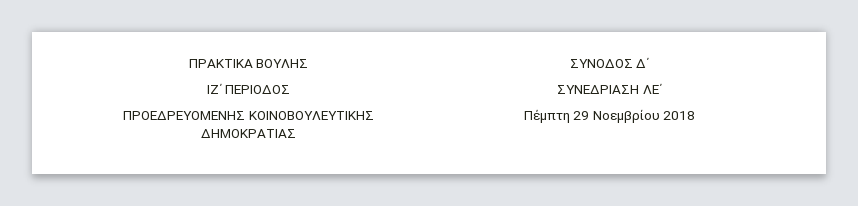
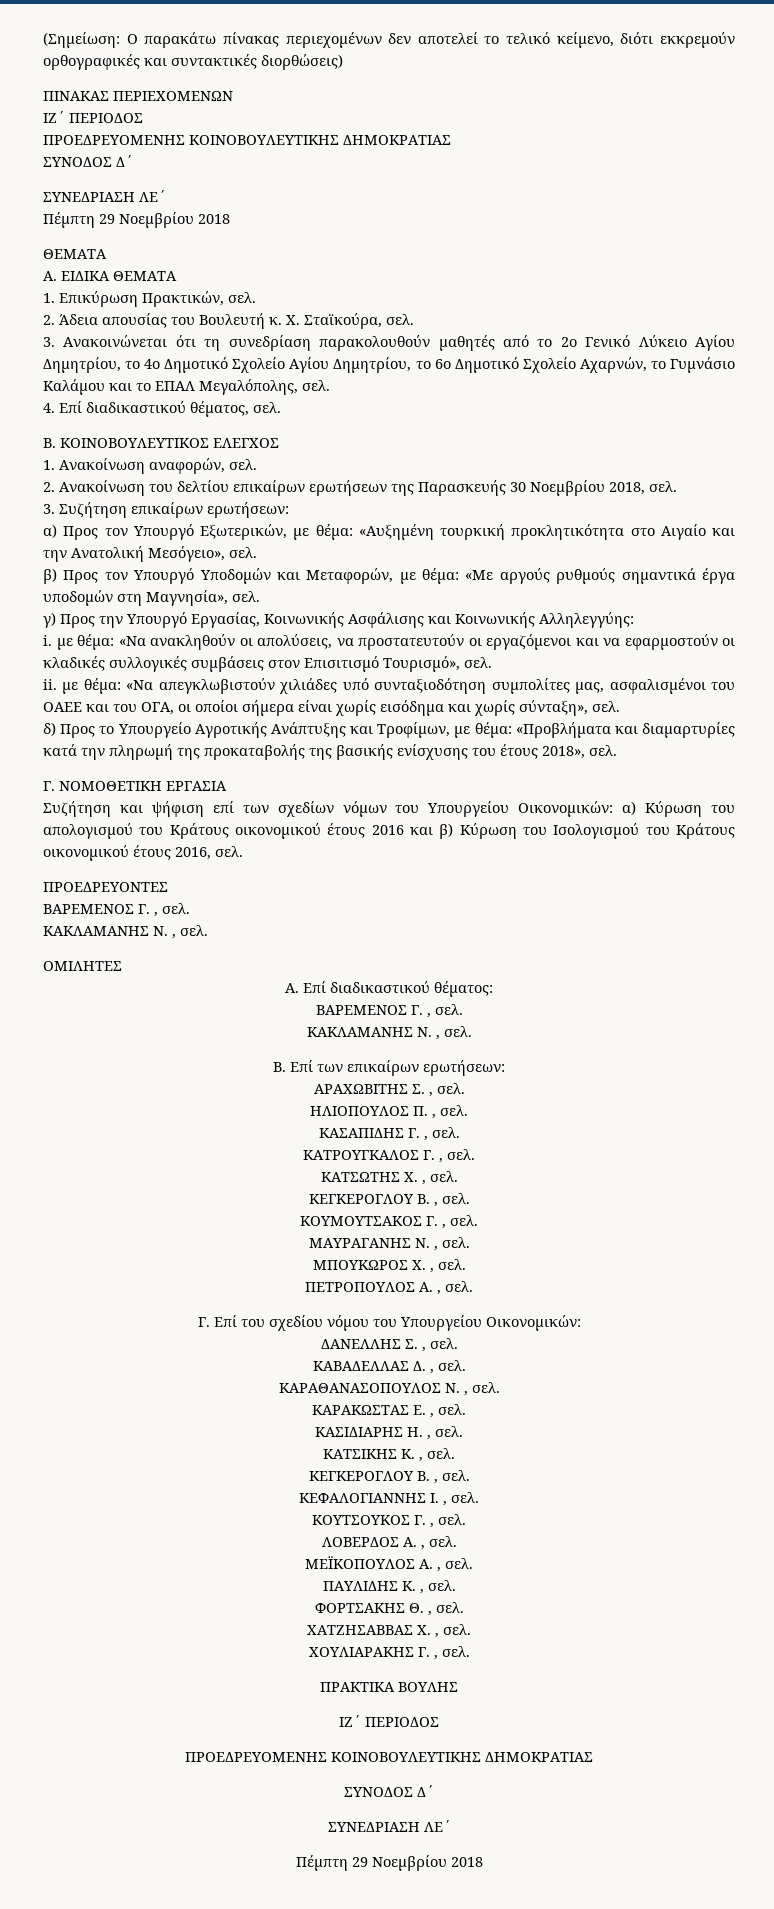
+ (Σημείωση: Ο παρακάτω πίνακας περιεχομένων δεν αποτελεί το τελικό κείμενο, διότι εκκρεμούν ορθογραφικές και συντακτικές διορθώσεις)
+ ΠΙΝΑΚΑΣ ΠΕΡΙΕΧΟΜΕΝΩΝ
+ ΙΖ΄ ΠΕΡΙΟΔΟΣ
+ ΠΡΟΕΔΡΕΥΟΜΕΝΗΣ ΚΟΙΝΟΒΟΥΛΕΥΤΙΚΗΣ ΔΗΜΟΚΡΑΤΙΑΣ
+ ΣΥΝΟΔΟΣ Δ΄
+ ΣΥΝΕΔΡΙΑΣΗ ΛΕ΄
+ Πέμπτη 29 Νοεμβρίου 2018
+ ΘΕΜΑΤΑ
+ Α. ΕΙΔΙΚΑ ΘΕΜΑΤΑ
+ 1. Επικύρωση Πρακτικών, σελ.
+ 2. Άδεια απουσίας του Βουλευτή κ. Χ. Σταϊκούρα, σελ.
+ 3. Ανακοινώνεται ότι τη συνεδρίαση παρακολουθούν μαθητές από το 2ο Γενικό Λύκειο Αγίου Δημητρίου, το 4ο Δημοτικό Σχολείο Αγίου Δημητρίου, το 6ο Δημοτικό Σχολείο Αχαρνών, το Γυμνάσιο Καλάμου και το ΕΠΑΛ Μεγαλόπολης, σελ.
+ 4. Επί διαδικαστικού θέματος, σελ.
+ Β. ΚΟΙΝΟΒΟΥΛΕΥΤΙΚΟΣ ΕΛΕΓΧΟΣ
+ 1. Ανακοίνωση αναφορών, σελ.
+ 2. Ανακοίνωση του δελτίου επικαίρων ερωτήσεων της Παρασκευής 30 Νοεμβρίου 2018, σελ.
+ 3. Συζήτηση επικαίρων ερωτήσεων:
+ α) Προς τον Υπουργό Εξωτερικών, με θέμα: «Αυξημένη τουρκική προκλητικότητα στο Αιγαίο και την Ανατολική Μεσόγειο», σελ.
+ β) Προς τον Υπουργό Υποδομών και Μεταφορών, με θέμα: «Με αργούς ρυθμούς σημαντικά έργα υποδομών στη Μαγνησία», σελ.
+ γ) Προς την Υπουργό Εργασίας, Κοινωνικής Ασφάλισης και Κοινωνικής Αλληλεγγύης:
+ i. με θέμα: «Να ανακληθούν οι απολύσεις, να προστατευτούν οι εργαζόμενοι και να εφαρμοστούν οι κλαδικές συλλογικές συμβάσεις στον Επισιτισμό Τουρισμό», σελ.
+ ii. με θέμα: «Να απεγκλωβιστούν χιλιάδες υπό συνταξιοδότηση συμπολίτες μας, ασφαλισμένοι του ΟΑΕΕ και του ΟΓΑ, οι οποίοι σήμερα είναι χωρίς εισόδημα και χωρίς σύνταξη», σελ.
+ δ) Προς το Υπουργείο Αγροτικής Ανάπτυξης και Τροφίμων, με θέμα: «Προβλήματα και διαμαρτυρίες κατά την πληρωμή της προκαταβολής της βασικής ενίσχυσης του έτους 2018», σελ.
+ Γ. ΝΟΜΟΘΕΤΙΚΗ ΕΡΓΑΣΙΑ
+ Συζήτηση και ψήφιση επί των σχεδίων νόμων του Υπουργείου Οικονομικών: α) Κύρωση του απολογισμού του Κράτους οικονομικού έτους 2016 και β) Κύρωση του Ισολογισμού του Κράτους οικονομικού έτους 2016, σελ.
+ ΠΡΟΕΔΡΕΥΟΝΤΕΣ
+ ΒΑΡΕΜΕΝΟΣ Γ. , σελ.
+ ΚΑΚΛΑΜΑΝΗΣ Ν. , σελ.
+ ΟΜΙΛΗΤΕΣ
+ Α. Επί διαδικαστικού θέματος:
+ ΒΑΡΕΜΕΝΟΣ Γ. , σελ.
+ ΚΑΚΛΑΜΑΝΗΣ Ν. , σελ.
+ Β. Επί των επικαίρων ερωτήσεων:
+ ΑΡΑΧΩΒΙΤΗΣ Σ. , σελ.
+ ΗΛΙΟΠΟΥΛΟΣ Π. , σελ.
+ ΚΑΣΑΠΙΔΗΣ Γ. , σελ.
+ ΚΑΤΡΟΥΓΚΑΛΟΣ Γ. , σελ.
+ ΚΑΤΣΩΤΗΣ Χ. , σελ.
+ ΚΕΓΚΕΡΟΓΛΟΥ Β. , σελ.
+ ΚΟΥΜΟΥΤΣΑΚΟΣ Γ. , σελ.
+ ΜΑΥΡΑΓΑΝΗΣ Ν. , σελ.
+ ΜΠΟΥΚΩΡΟΣ Χ. , σελ.
+ ΠΕΤΡΟΠΟΥΛΟΣ Α. , σελ.
+ Γ. Επί του σχεδίου νόμου του Υπουργείου Οικονομικών:
+ ΔΑΝΕΛΛΗΣ Σ. , σελ.
+ ΚΑΒΑΔΕΛΛΑΣ Δ. , σελ.
+ ΚΑΡΑΘΑΝΑΣΟΠΟΥΛΟΣ Ν. , σελ.
+ ΚΑΡΑΚΩΣΤΑΣ Ε. , σελ.
+ ΚΑΣΙΔΙΑΡΗΣ Η. , σελ.
+ ΚΑΤΣΙΚΗΣ Κ. , σελ.
+ ΚΕΓΚΕΡΟΓΛΟΥ Β. , σελ.
+ ΚΕΦΑΛΟΓΙΑΝΝΗΣ Ι. , σελ.
+ ΚΟΥΤΣΟΥΚΟΣ Γ. , σελ.
+ ΛΟΒΕΡΔΟΣ Α. , σελ.
+ ΜΕΪΚΟΠΟΥΛΟΣ Α. , σελ.
+ ΠΑΥΛΙΔΗΣ Κ. , σελ.
+ ΦΟΡΤΣΑΚΗΣ Θ. , σελ.
+ ΧΑΤΖΗΣΑΒΒΑΣ Χ. , σελ.
+ ΧΟΥΛΙΑΡΑΚΗΣ Γ. , σελ.

